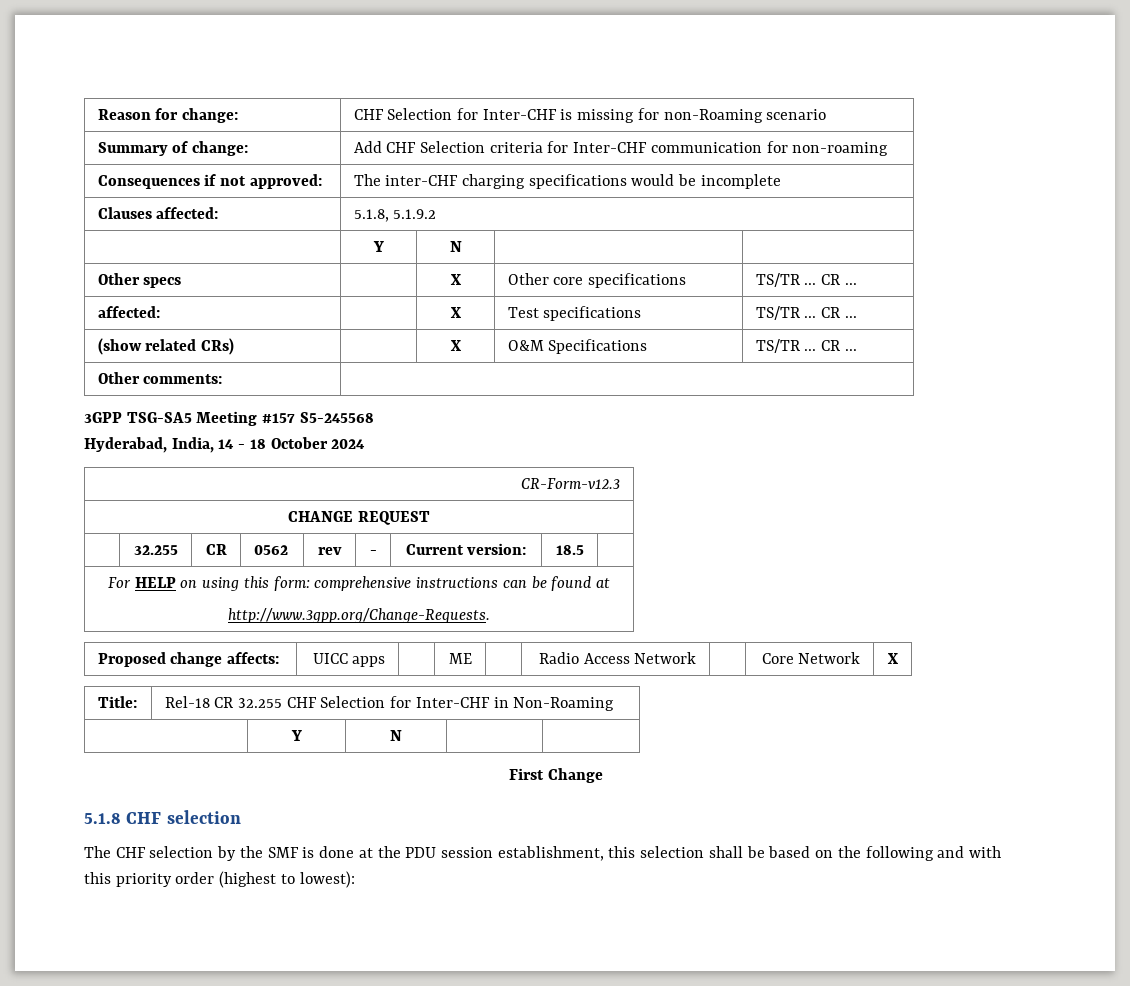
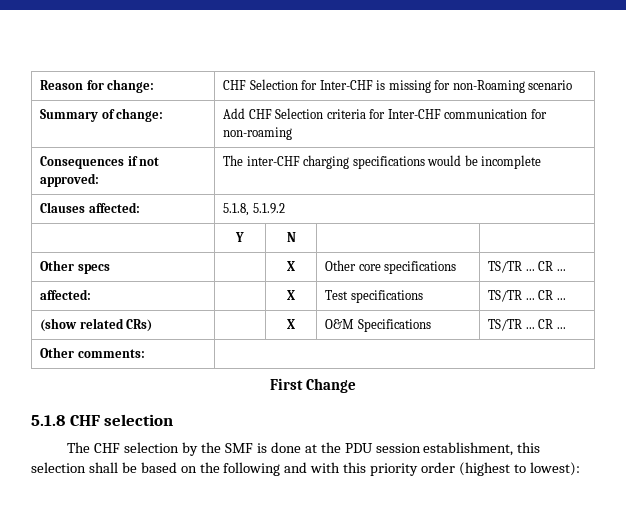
- 3GPP TSG-SA5 Meeting #157 S5-245568
- Hyderabad, India, 14 - 18 October 2024
- CR-Form-v12.3
- CHANGE REQUEST
- | 32.255 | CR | 0562 | rev | - | Current version: | 18.5 |
- For HELP on using this form: comprehensive instructions can be found at
- http://www.3gpp.org/Change-Requests.
- Proposed change affects: | UICC apps | | ME | | Radio Access Network | | Core Network | X
- Title: | Rel-18 CR 32.255 CHF Selection for Inter-CHF in Non-Roaming
- | Y | N | |

